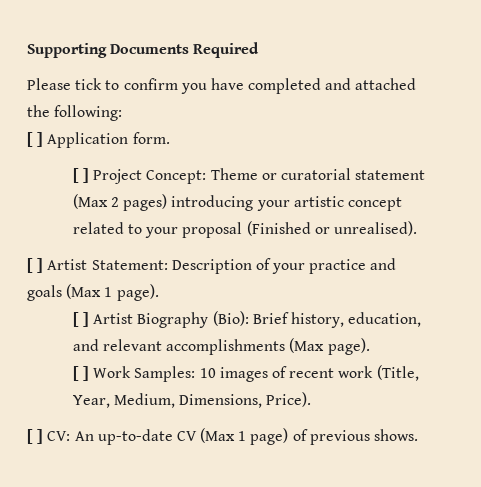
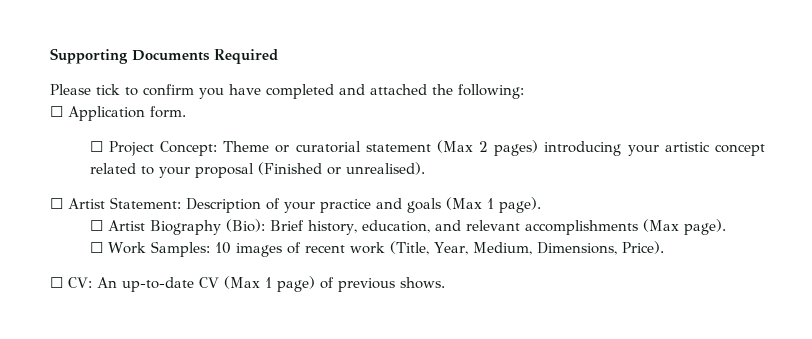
- [ ] Application form.
+ ☐ Application form.
- [ ] Project Concept: Theme or curatorial statement (Max 2 pages) introducing your artistic concept related to your proposal (Finished or unrealised).
+ ☐ Project Concept: Theme or curatorial statement (Max 2 pages) introducing your artistic concept related to your proposal (Finished or unrealised).
- [ ] Artist Statement: Description of your practice and goals (Max 1 page).
+ ☐ Artist Statement: Description of your practice and goals (Max 1 page).
- [ ] Artist Biography (Bio): Brief history, education, and relevant accomplishments (Max page).
+ ☐ Artist Biography (Bio): Brief history, education, and relevant accomplishments (Max page).
- [ ] Work Samples: 10 images of recent work (Title, Year, Medium, Dimensions, Price).
+ ☐ Work Samples: 10 images of recent work (Title, Year, Medium, Dimensions, Price).
- [ ] CV: An up-to-date CV (Max 1 page) of previous shows.
+ ☐ CV: An up-to-date CV (Max 1 page) of previous shows.

